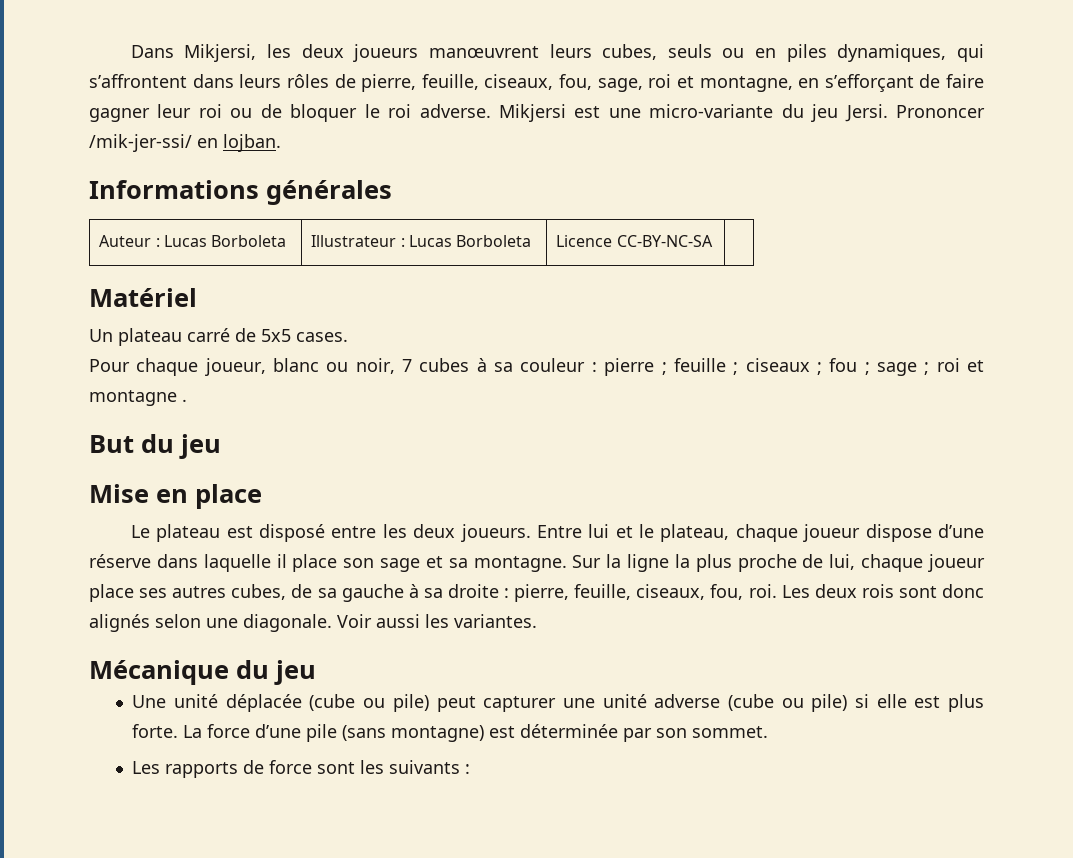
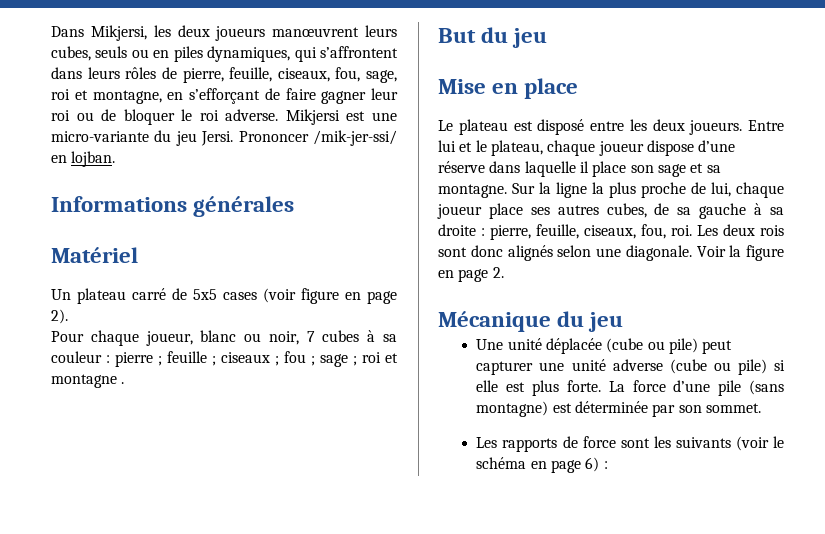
- Auteur : Lucas Borboleta | Illustrateur : Lucas Borboleta | Licence CC-BY-NC-SA |
- Un plateau carré de 5x5 cases.
+ Un plateau carré de 5x5 cases (voir figure en page 2).
- Voir aussi les variantes.
+ Voir la figure en page 2.
- Les rapports de force sont les suivants :
+ Les rapports de force sont les suivants (voir le schéma en page 6) :

